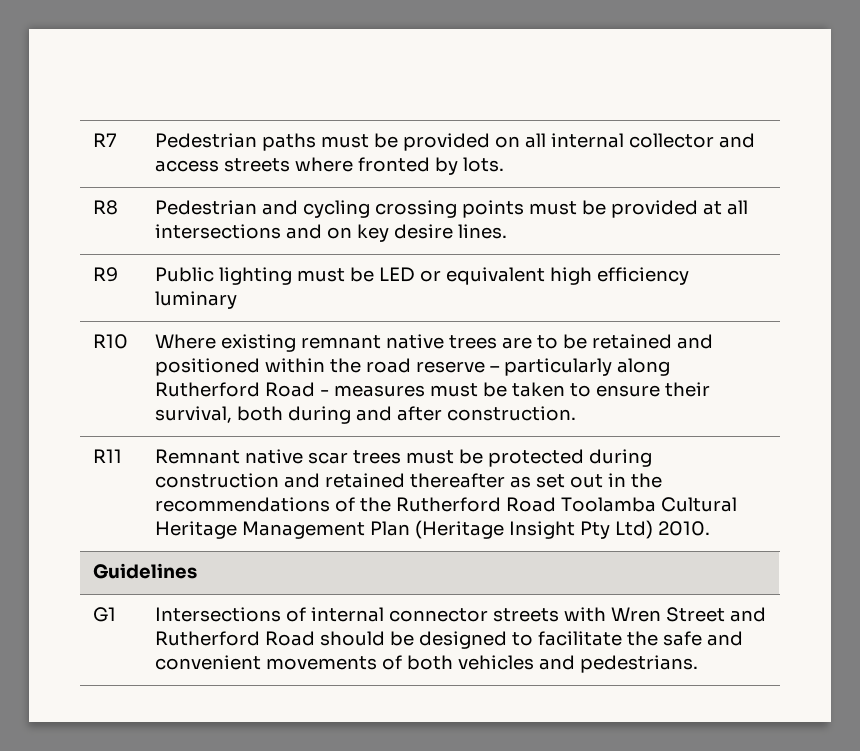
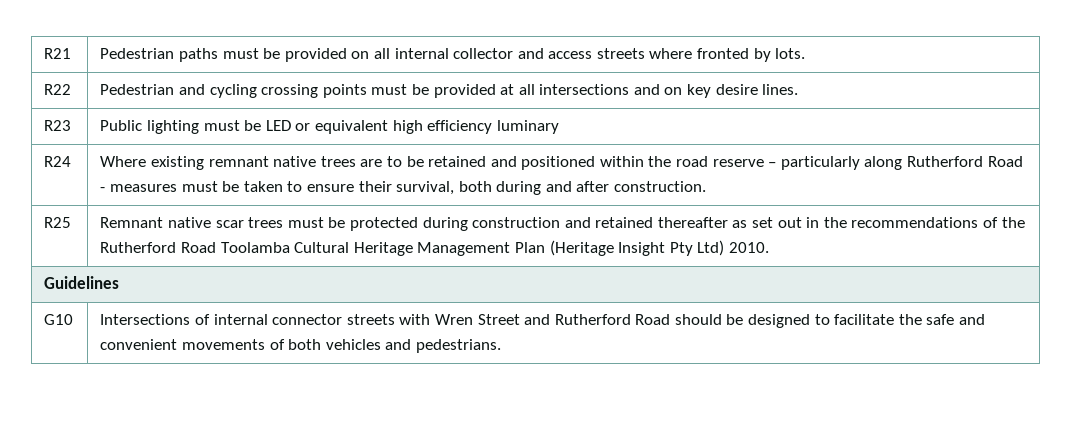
- R7 | Pedestrian paths must be provided on all internal collector and access streets where fronted by lots.
+ R21 | Pedestrian paths must be provided on all internal collector and access streets where fronted by lots.
- R8 | Pedestrian and cycling crossing points must be provided at all intersections and on key desire lines.
+ R22 | Pedestrian and cycling crossing points must be provided at all intersections and on key desire lines.
- R9 | Public lighting must be LED or equivalent high efficiency luminary
+ R23 | Public lighting must be LED or equivalent high efficiency luminary
- R10 | Where existing remnant native trees are to be retained and positioned within the road reserve – particularly along Rutherford Road - measures must be taken to ensure their survival, both during and after construction.
+ R24 | Where existing remnant native trees are to be retained and positioned within the road reserve – particularly along Rutherford Road - measures must be taken to ensure their survival, both during and after construction.
- R11 | Remnant native scar trees must be protected during construction and retained thereafter as set out in the recommendations of the Rutherford Road Toolamba Cultural Heritage Management Plan (Heritage Insight Pty Ltd) 2010.
+ R25 | Remnant native scar trees must be protected during construction and retained thereafter as set out in the recommendations of the Rutherford Road Toolamba Cultural Heritage Management Plan (Heritage Insight Pty Ltd) 2010.
- G1 | Intersections of internal connector streets with Wren Street and Rutherford Road should be designed to facilitate the safe and convenient movements of both vehicles and pedestrians.
+ G10 | Intersections of internal connector streets with Wren Street and Rutherford Road should be designed to facilitate the safe and convenient movements of both vehicles and pedestrians.

